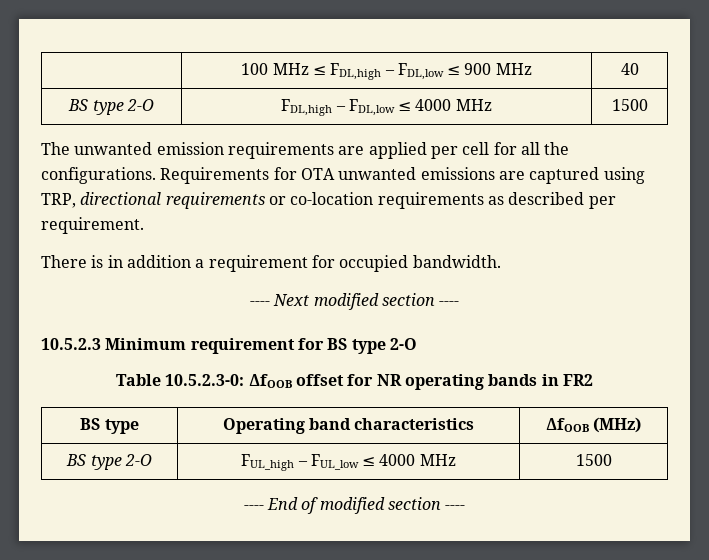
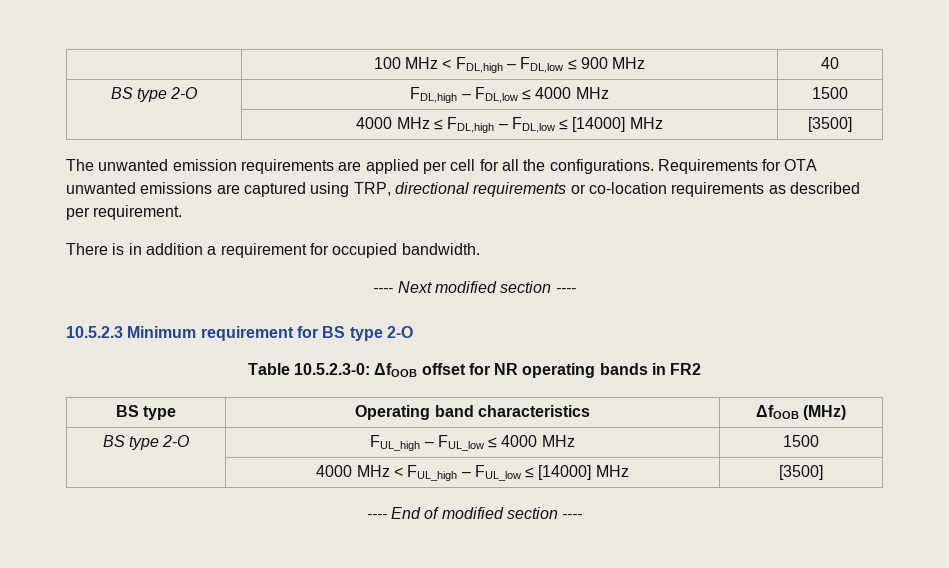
- | 100 MHz ≤ FDL,high – FDL,low ≤ 900 MHz | 40
+ | 100 MHz < FDL,high – FDL,low ≤ 900 MHz | 40
+ | 4000 MHz ≤ FDL,high – FDL,low ≤ [14000] MHz | [3500]
+ | 4000 MHz < FUL_high – FUL_low ≤ [14000] MHz | [3500]

